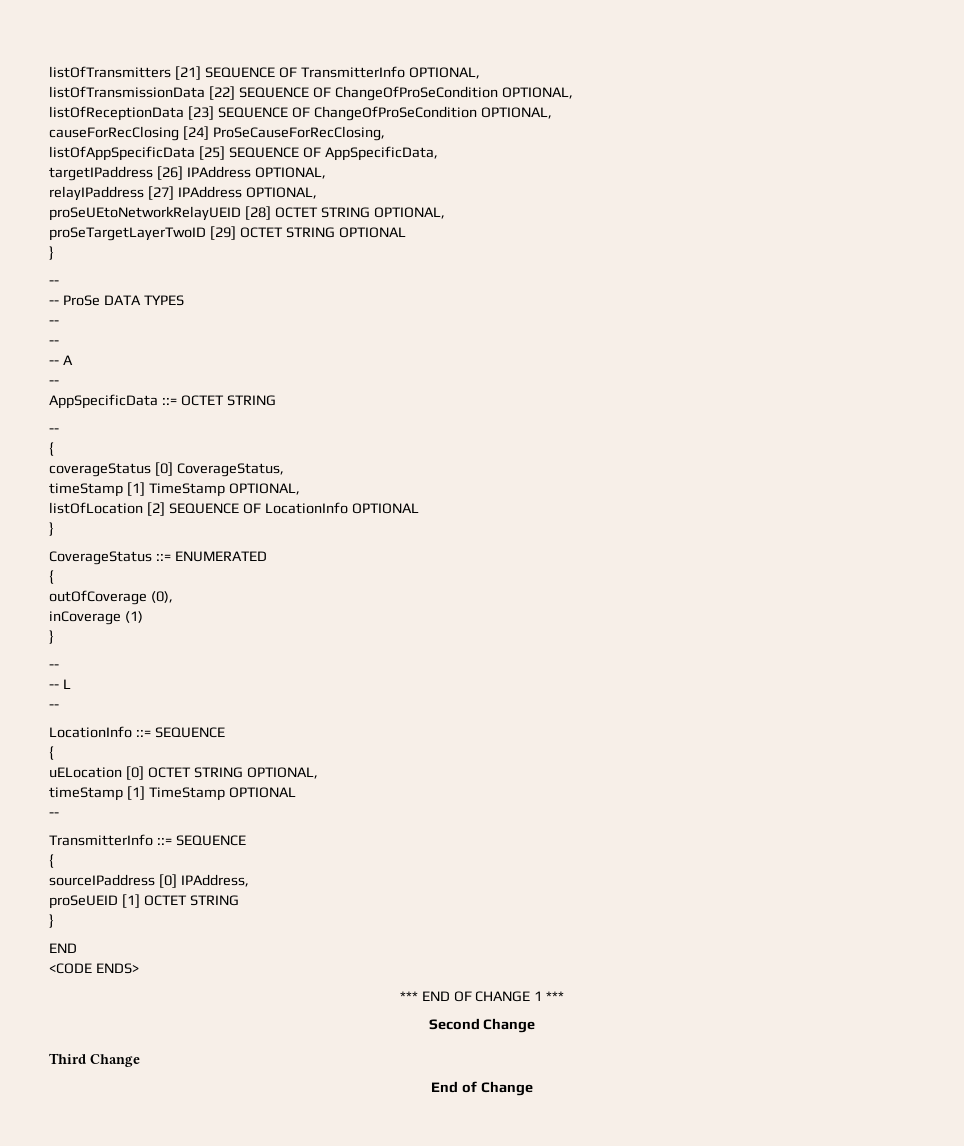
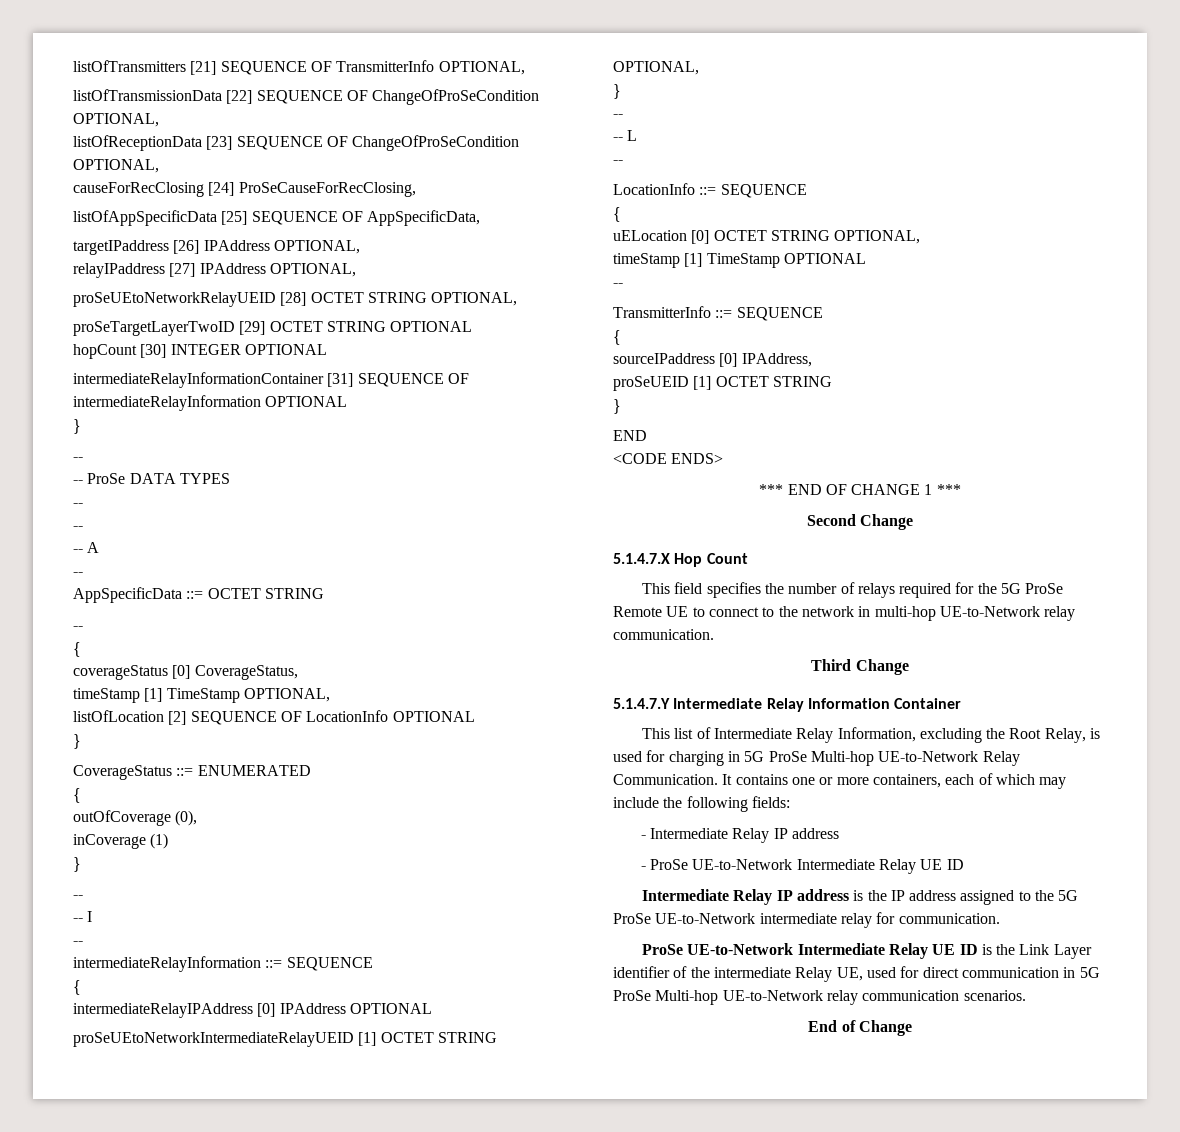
+ hopCount [30] INTEGER OPTIONAL
+ intermediateRelayInformationContainer [31] SEQUENCE OF intermediateRelayInformation OPTIONAL
+ -- I
+ --
+ intermediateRelayInformation ::= SEQUENCE
+ {
+ intermediateRelayIPAddress [0] IPAddress OPTIONAL
+ proSeUEtoNetworkIntermediateRelayUEID [1] OCTET STRING OPTIONAL,
+ }
+ --
+ 5.1.4.7.X Hop Count
+ This field specifies the number of relays required for the 5G ProSe Remote UE to connect to the network in multi-hop UE-to-Network relay communication.
  Third Change
+ 5.1.4.7.Y Intermediate Relay Information Container
+ This list of Intermediate Relay Information, excluding the Root Relay, is used for charging in 5G ProSe Multi-hop UE-to-Network Relay Communication. It contains one or more containers, each of which may include the following fields:
+ - Intermediate Relay IP address
+ - ProSe UE-to-Network Intermediate Relay UE ID
+ Intermediate Relay IP address is the IP address assigned to the 5G ProSe UE-to-Network intermediate relay for communication.
+ ProSe UE-to-Network Intermediate Relay UE ID is the Link Layer identifier of the intermediate Relay UE, used for direct communication in 5G ProSe Multi-hop UE-to-Network relay communication scenarios.

